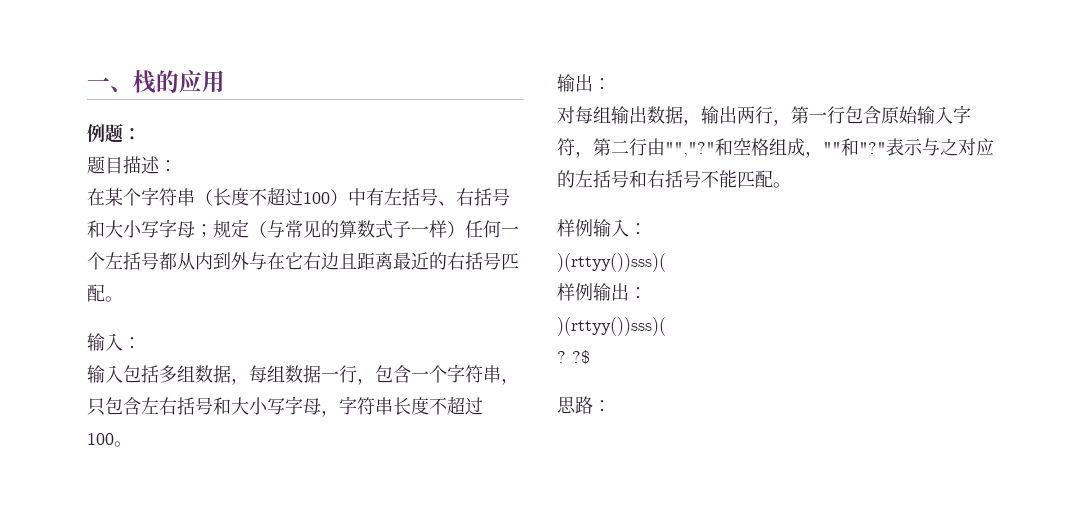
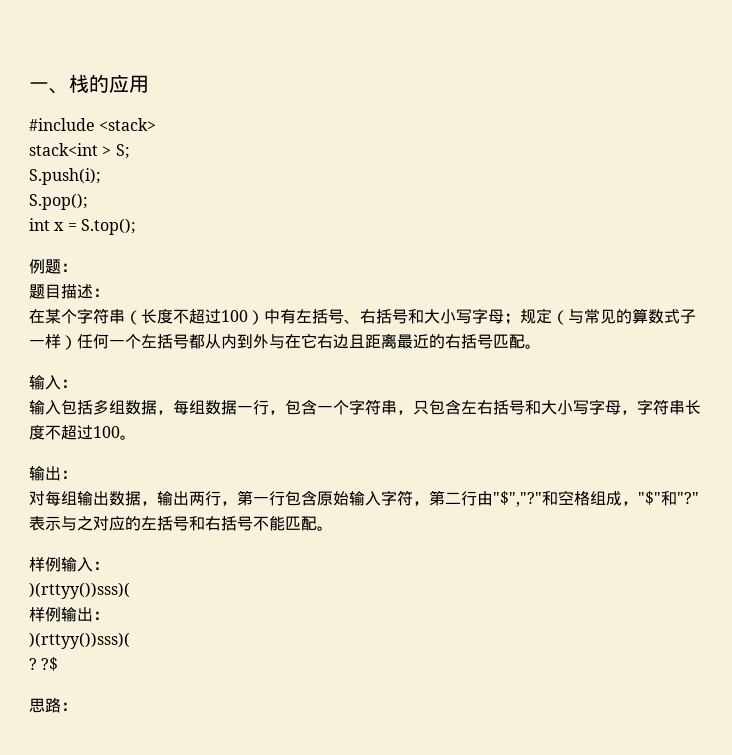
+ #include <stack>
+ stack<int > S;
+ S.push(i);
+ S.pop();
+ int x = S.top();
- 对每组输出数据，输出两行，第一行包含原始输入字符，第二行由"","?"
+ 对每组输出数据，输出两行，第一行包含原始输入字符，第二行由"$","?"
- 和空格组成，""和"?"
+ 和空格组成，"$"和"?"

